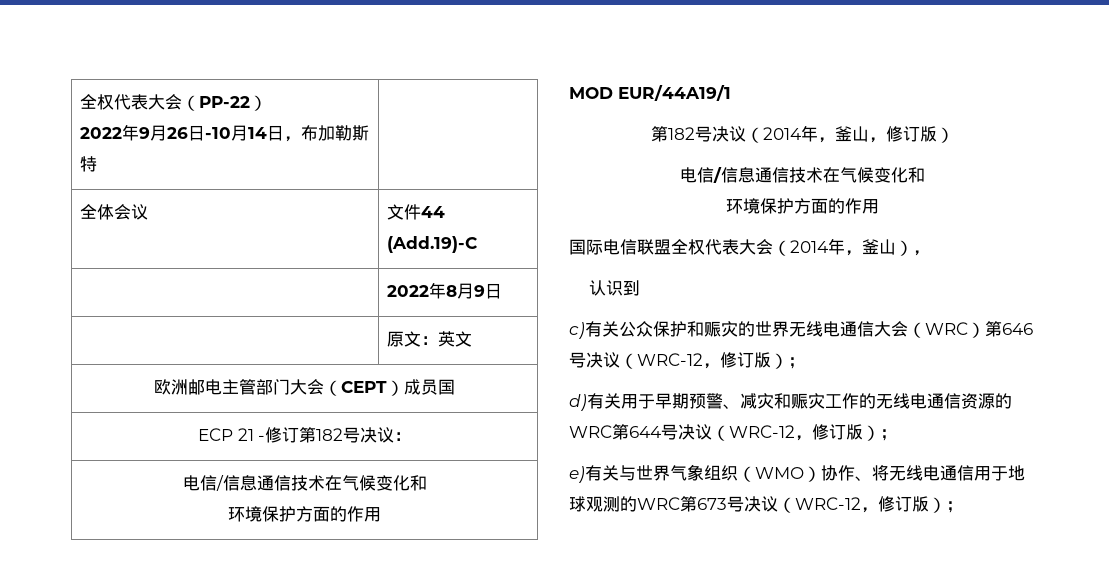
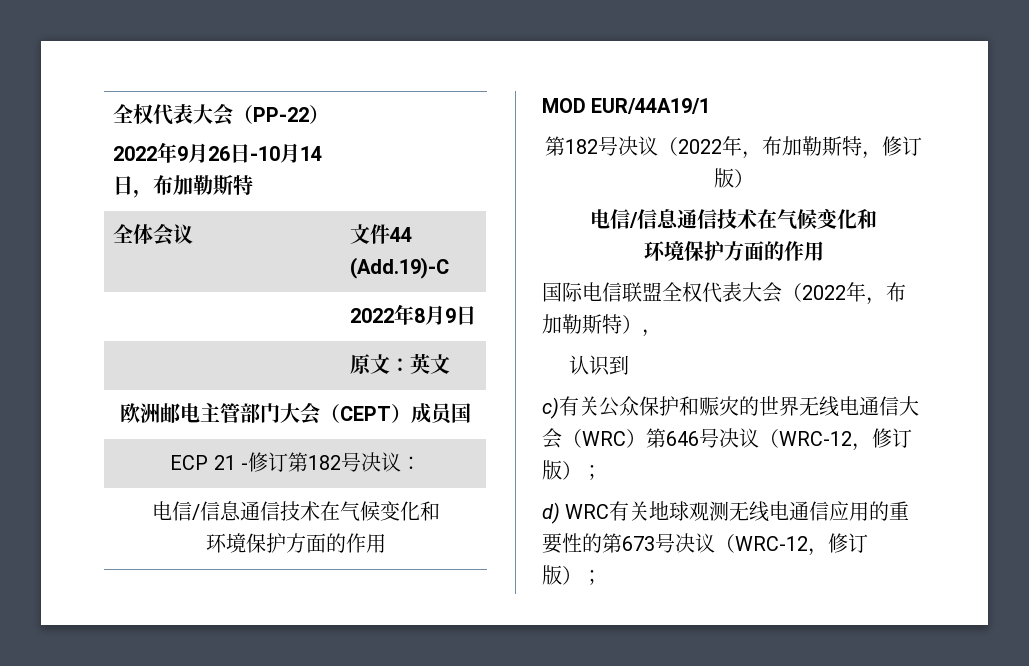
- 第182号决议（2014年，釜山，修订版）
+ 第182号决议（2022年，布加勒斯特，修订版）
- 国际电信联盟全权代表大会（2014年，釜山），
+ 国际电信联盟全权代表大会（2022年，布加勒斯特），
- d)有关用于早期预警、减灾和赈灾工作的无线电通信资源的WRC第644号决议（WRC-12，修订版）；
- e)有关与世界气象组织（WMO）协作、将无线电通信用于地球观测的WRC第673号决议（WRC-12，修订版）；
+ d) WRC有关地球观测无线电通信应用的重要性的第673号决议（WRC-12，修订版）；

